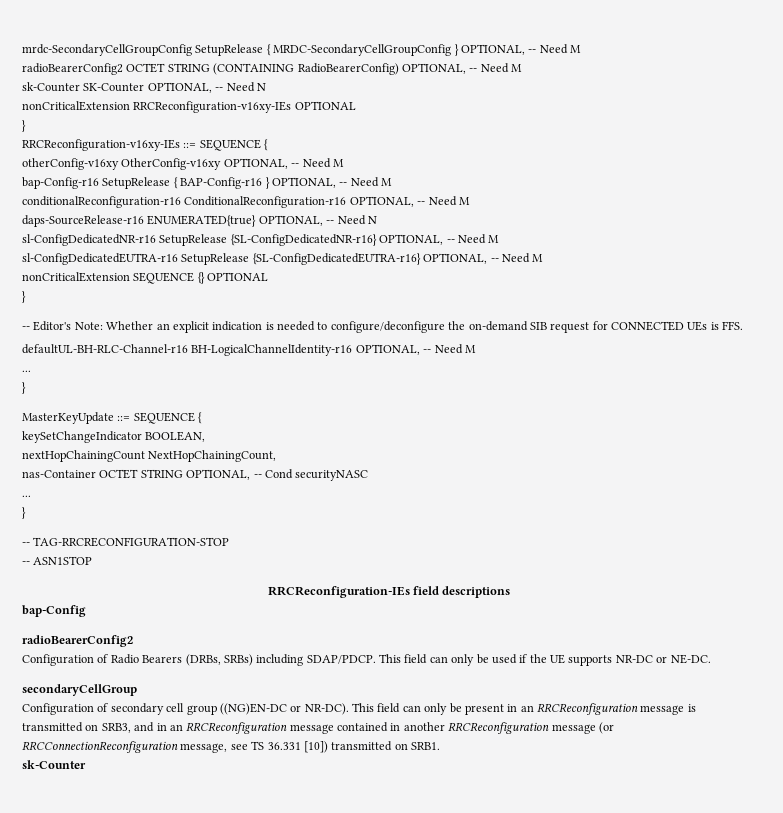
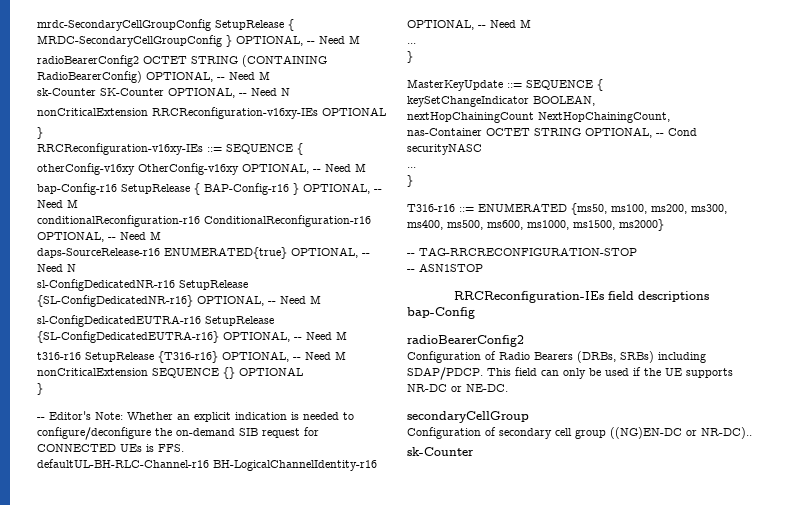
- nonCriticalExtension SEQUENCE {} OPTIONAL
+ t316-r16 SetupRelease {T316-r16} OPTIONAL, -- Need M nonCriticalExtension SEQUENCE {} OPTIONAL
+ T316-r16 ::= ENUMERATED {ms50, ms100, ms200, ms300, ms400, ms500, ms600, ms1000, ms1500, ms2000}
- Configuration of secondary cell group ((NG)EN-DC or NR-DC). This field can only be present in an RRCReconfiguration message is transmitted on SRB3, and in an RRCReconfiguration message contained in another RRCReconfiguration message (or RRCConnectionReconfiguration message, see TS 36.331 [10]) transmitted on SRB1.
+ Configuration of secondary cell group ((NG)EN-DC or NR-DC)..

